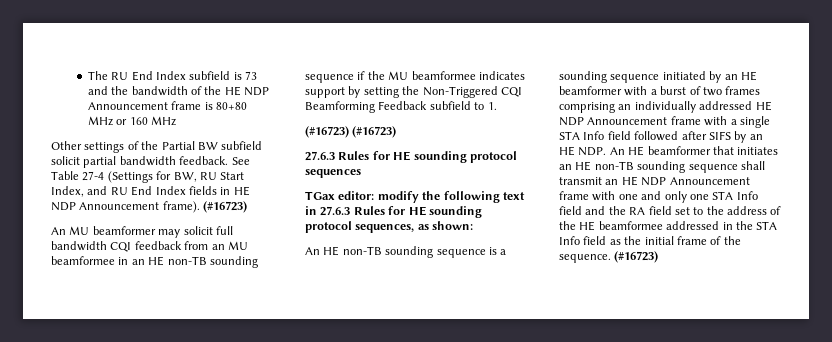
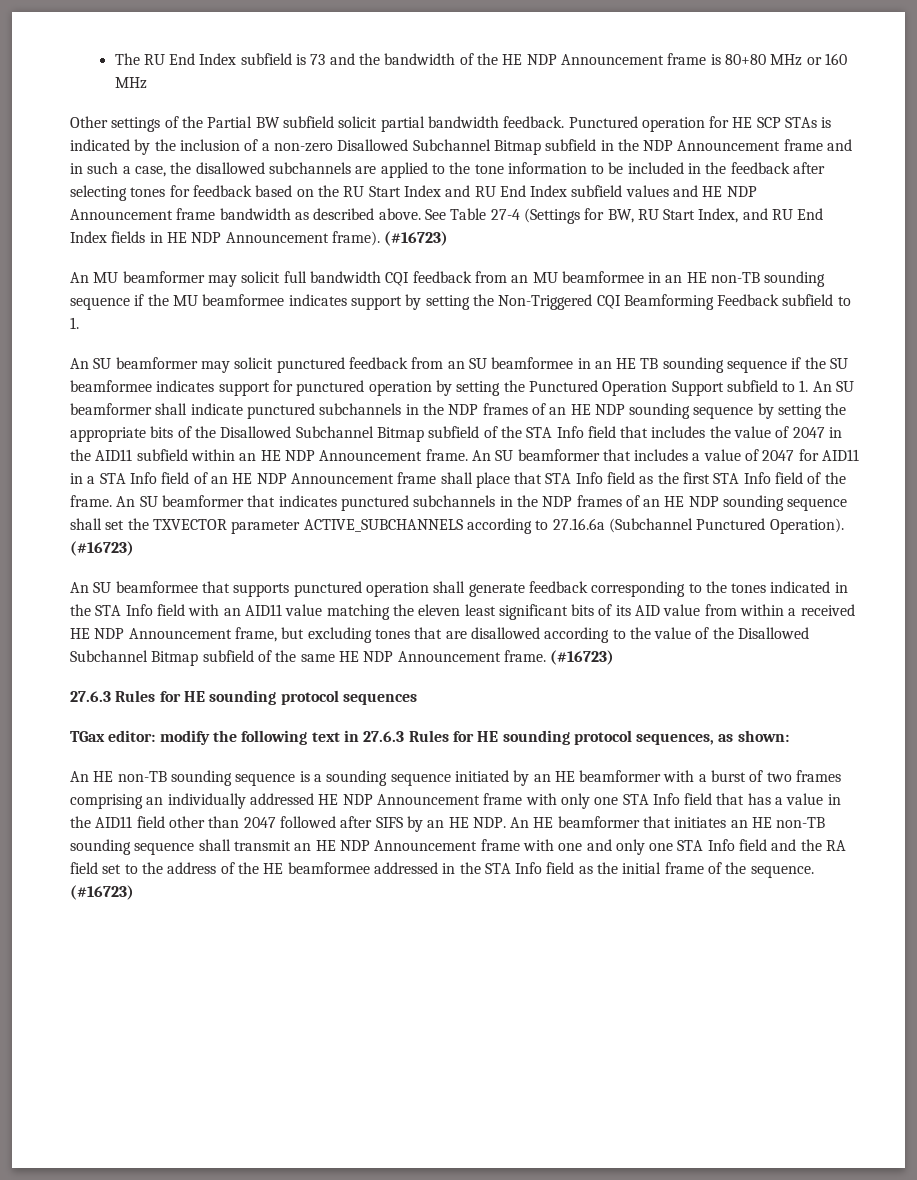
+ Punctured operation for HE SCP STAs is indicated by the inclusion of a non-zero Disallowed Subchannel Bitmap subfield in the NDP Announcement frame and in such a case, the disallowed subchannels are applied to the tone information to be included in the feedback after selecting tones for feedback based on the RU Start Index and RU End Index subfield values and HE NDP Announcement frame bandwidth as described above.
- (#16723) (#16723)
+ An SU beamformer may solicit punctured feedback from an SU beamformee in an HE TB sounding sequence if the SU beamformee indicates support for punctured operation by setting the Punctured Operation Support subfield to 1. An SU beamformer shall indicate punctured subchannels in the NDP frames of an HE NDP sounding sequence by setting the appropriate bits of the Disallowed Subchannel Bitmap subfield of the STA Info field that includes the value of 2047 in the AID11 subfield within an HE NDP Announcement frame. An SU beamformer that includes a value of 2047 for AID11 in a STA Info field of an HE NDP Announcement frame shall place that STA Info field as the first STA Info field of the frame. An SU beamformer that indicates punctured subchannels in the NDP frames of an HE NDP sounding sequence shall set the TXVECTOR parameter ACTIVE_SUBCHANNELS according to 27.16.6a (Subchannel Punctured Operation). (#16723)
+ An SU beamformee that supports punctured operation shall generate feedback corresponding to the tones indicated in the STA Info field with an AID11 value matching the eleven least significant bits of its AID value from within a received HE NDP Announcement frame, but excluding tones that are disallowed according to the value of the Disallowed Subchannel Bitmap subfield of the same HE NDP Announcement frame. (#16723)
- An HE non-TB sounding sequence is a sounding sequence initiated by an HE beamformer with a burst of two frames comprising an individually addressed HE NDP Announcement frame with a single STA Info field followed after SIFS by an HE NDP. An HE beamformer that initiates an HE non-TB sounding sequence shall transmit an HE NDP Announcement frame with one and only one STA Info field and the RA field set to the address of the HE beamformee addressed in the STA Info field as the initial frame of the sequence.
+ An HE non-TB sounding sequence is a sounding sequence initiated by an HE beamformer with a burst of two frames comprising an individually addressed HE NDP Announcement frame with only one STA Info field that has a value in the AID11 field other than 2047 followed after SIFS by an HE NDP. An HE beamformer that initiates an HE non-TB sounding sequence shall transmit an HE NDP Announcement frame with one and only one STA Info field and the RA field set to the address of the HE beamformee addressed in the STA Info field as the initial frame of the sequence.

